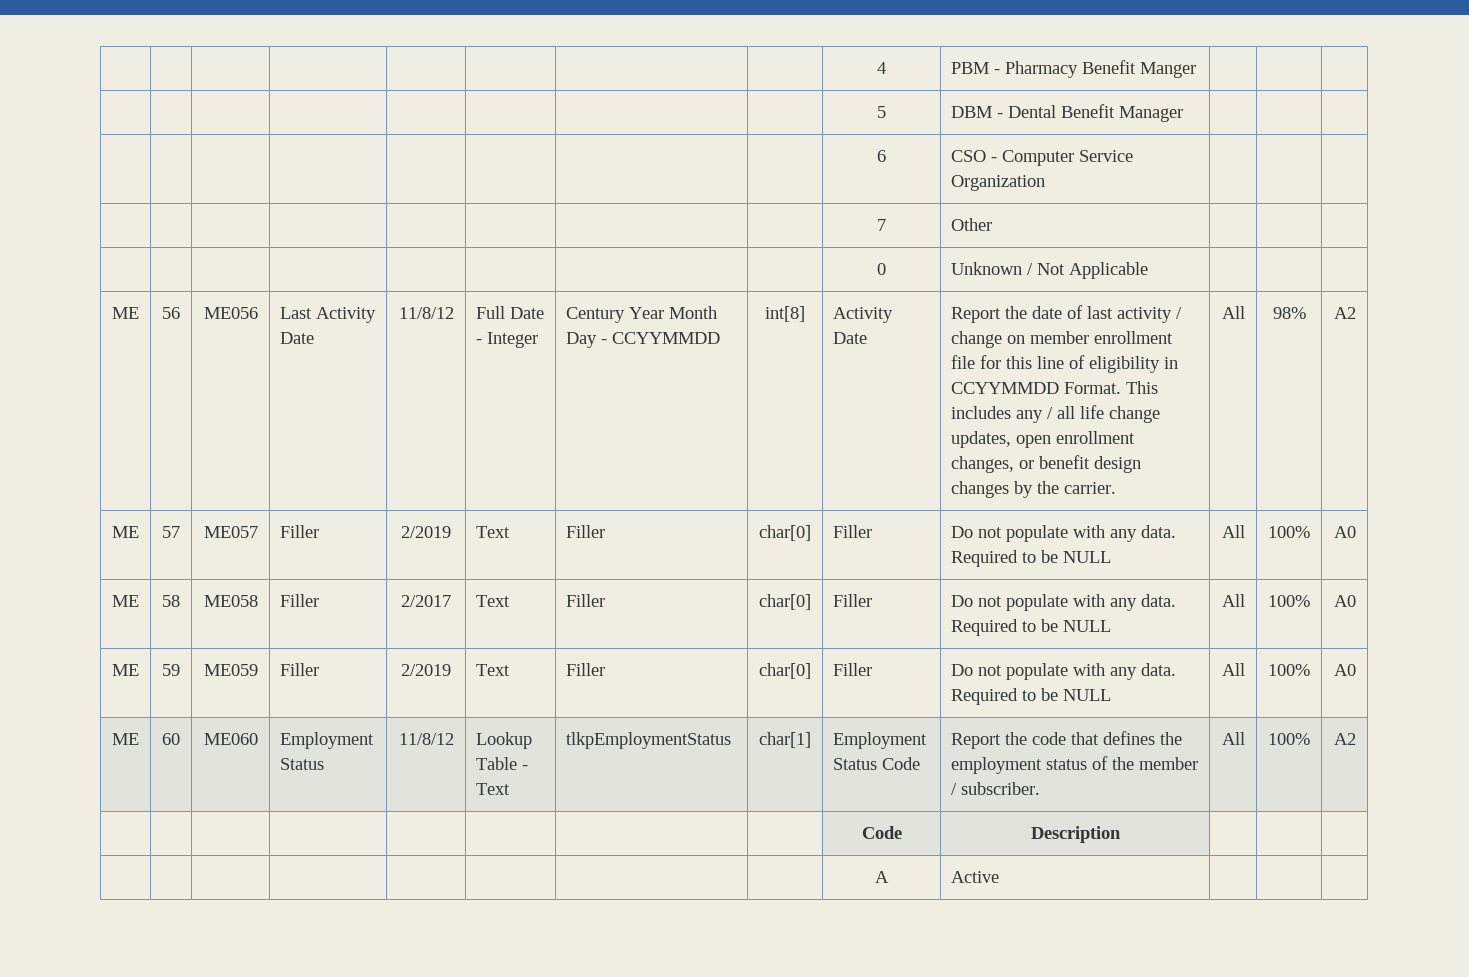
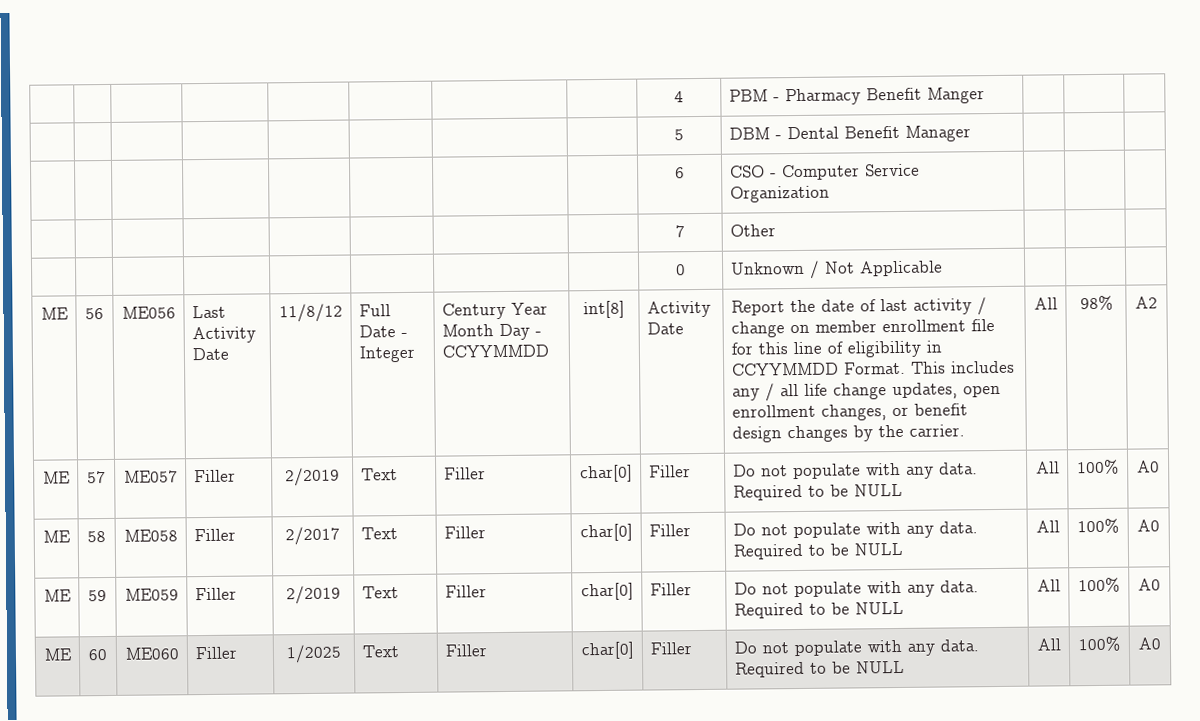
- ME | 60 | ME060 | Employment Status | 11/8/12 | Lookup Table - Text | tlkpEmploymentStatus | char[1] | Employment Status Code | Report the code that defines the employment status of the member / subscriber. | All | 100% | A2
- | | | | | | | | Code | Description | | |
- | | | | | | | | A | Active | | |
+ ME | 60 | ME060 | Filler | 1/2025 | Text | Filler | char[0] | Filler | Do not populate with any data. Required to be NULL | All | 100% | A0

